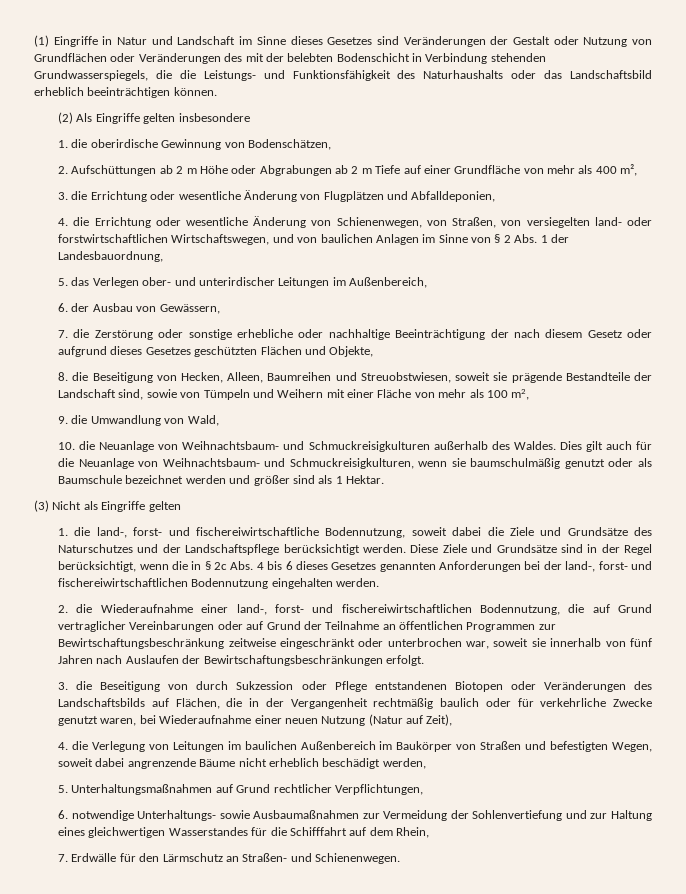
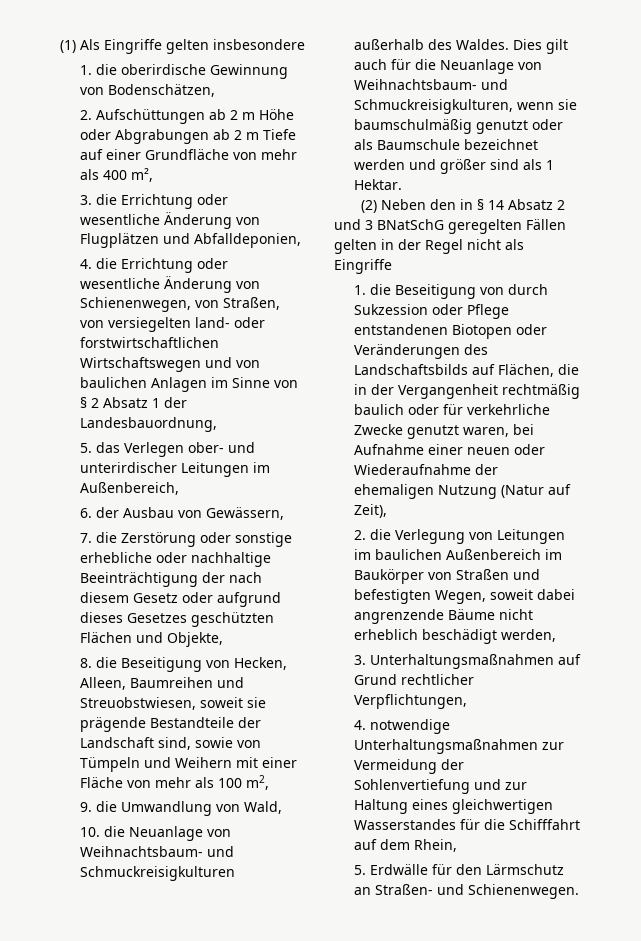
- (1) Eingriffe in Natur und Landschaft im Sinne dieses Gesetzes sind Veränderungen der Gestalt oder Nutzung von Grundflächen oder Veränderungen des mit der belebten Bodenschicht in Verbindung stehenden Grundwasserspiegels, die die Leistungs- und Funktionsfähigkeit des Naturhaushalts oder das Landschaftsbild erheblich beeinträchtigen können.
- (2) Als Eingriffe gelten insbesondere
+ (1) Als Eingriffe gelten insbesondere
- 4. die Errichtung oder wesentliche Änderung von Schienenwegen, von Straßen, von versiegelten land- oder forstwirtschaftlichen Wirtschaftswegen, und von baulichen Anlagen im Sinne von § 2 Abs. 1 der Landesbauordnung,
+ 4. die Errichtung oder wesentliche Änderung von Schienenwegen, von Straßen, von versiegelten land- oder forstwirtschaftlichen Wirtschaftswegen und von baulichen Anlagen im Sinne von § 2 Absatz 1 der Landesbauordnung,
- (3) Nicht als Eingriffe gelten
- 1. die land-, forst- und fischereiwirtschaftliche Bodennutzung, soweit dabei die Ziele und Grundsätze des Naturschutzes und der Landschaftspflege berücksichtigt werden. Diese Ziele und Grundsätze sind in der Regel berücksichtigt, wenn die in § 2c Abs. 4 bis 6 dieses Gesetzes genannten Anforderungen bei der land-, forst- und fischereiwirtschaftlichen Bodennutzung eingehalten werden.
- 2. die Wiederaufnahme einer land-, forst- und fischereiwirtschaftlichen Bodennutzung, die auf Grund vertraglicher Vereinbarungen oder auf Grund der Teilnahme an öffentlichen Programmen zur Bewirtschaftungsbeschränkung zeitweise eingeschränkt oder unterbrochen war, soweit sie innerhalb von fünf Jahren nach Auslaufen der Bewirtschaftungsbeschränkungen erfolgt.
- 3. die Beseitigung von durch Sukzession oder Pflege entstandenen Biotopen oder Veränderungen des Landschaftsbilds auf Flächen, die in der Vergangenheit rechtmäßig baulich oder für verkehrliche Zwecke genutzt waren, bei Wiederaufnahme einer neuen Nutzung (Natur auf Zeit),
+ (2) Neben den in § 14 Absatz 2 und 3 BNatSchG geregelten Fällen gelten in der Regel nicht als Eingriffe
+ 1. die Beseitigung von durch Sukzession oder Pflege entstandenen Biotopen oder Veränderungen des Landschaftsbilds auf Flächen, die in der Vergangenheit rechtmäßig baulich oder für verkehrliche Zwecke genutzt waren, bei Aufnahme einer neuen oder Wiederaufnahme der ehemaligen Nutzung (Natur auf Zeit),
- 4. die Verlegung von Leitungen im baulichen Außenbereich im Baukörper von Straßen und befestigten Wegen, soweit dabei angrenzende Bäume nicht erheblich beschädigt werden,
+ 2. die Verlegung von Leitungen im baulichen Außenbereich im Baukörper von Straßen und befestigten Wegen, soweit dabei angrenzende Bäume nicht erheblich beschädigt werden,
- 5. Unterhaltungsmaßnahmen auf Grund rechtlicher Verpflichtungen,
+ 3. Unterhaltungsmaßnahmen auf Grund rechtlicher Verpflichtungen,
- 6. notwendige Unterhaltungs- sowie Ausbaumaßnahmen zur Vermeidung der Sohlenvertiefung und zur Haltung eines gleichwertigen Wasserstandes für die Schifffahrt auf dem Rhein,
+ 4. notwendige Unterhaltungsmaßnahmen zur Vermeidung der Sohlenvertiefung und zur Haltung eines gleichwertigen Wasserstandes für die Schifffahrt auf dem Rhein,
- 7. Erdwälle für den Lärmschutz an Straßen- und Schienenwegen.
+ 5. Erdwälle für den Lärmschutz an Straßen- und Schienenwegen.

